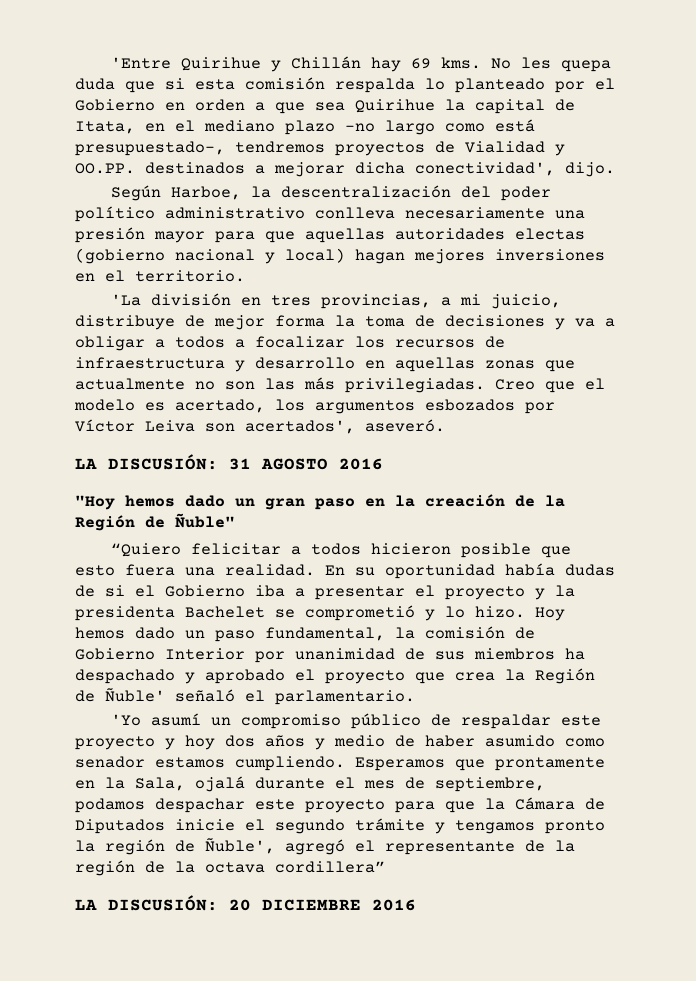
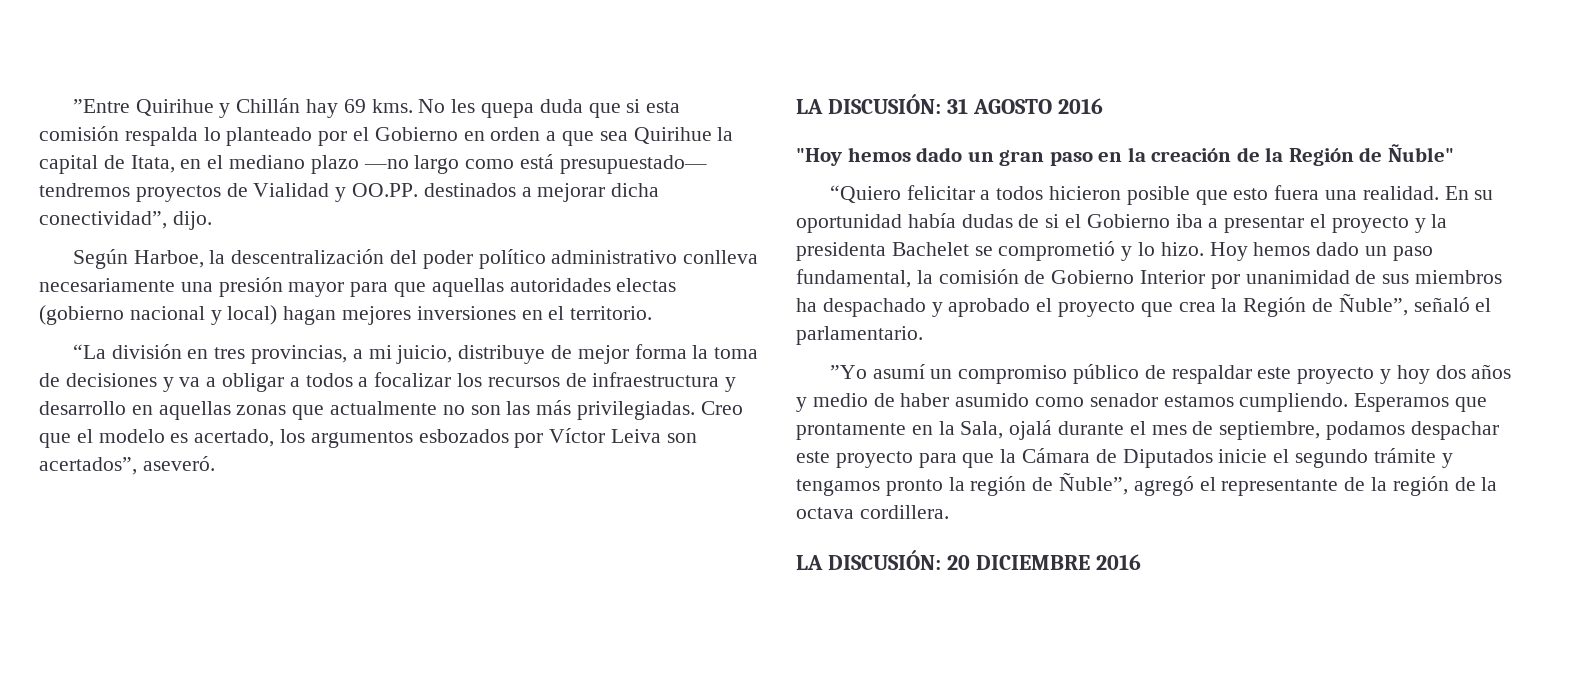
- 'Entre Quirihue y Chillán hay 69 kms.
+ ”Entre Quirihue y Chillán hay 69 kms.
- No les quepa duda que si esta comisión respalda lo planteado por el Gobierno en orden a que sea Quirihue la capital de Itata, en el mediano plazo -no largo como está presupuestado-, tendremos proyectos de Vialidad y OO.PP. destinados a mejorar dicha conectividad', dijo.
+ No les quepa duda que si esta comisión respalda lo planteado por el Gobierno en orden a que sea Quirihue la capital de Itata, en el mediano plazo —no largo como está presupuestado— tendremos proyectos de Vialidad y OO.PP. destinados a mejorar dicha conectividad”, dijo.
- 'La división en tres provincias, a mi juicio, distribuye de mejor forma la toma de decisiones y va a obligar a todos a focalizar los recursos de infraestructura y desarrollo en aquellas zonas que actualmente no son las más privilegiadas.
+ “La división en tres provincias, a mi juicio, distribuye de mejor forma la toma de decisiones y va a obligar a todos a focalizar los recursos de infraestructura y desarrollo en aquellas zonas que actualmente no son las más privilegiadas.
- Creo que el modelo es acertado, los argumentos esbozados por Víctor Leiva son acertados', aseveró.
+ Creo que el modelo es acertado, los argumentos esbozados por Víctor Leiva son acertados”, aseveró.
- Hoy hemos dado un paso fundamental, la comisión de Gobierno Interior por unanimidad de sus miembros ha despachado y aprobado el proyecto que crea la Región de Ñuble' señaló el parlamentario.
+ Hoy hemos dado un paso fundamental, la comisión de Gobierno Interior por unanimidad de sus miembros ha despachado y aprobado el proyecto que crea la Región de Ñuble”, señaló el parlamentario.
- 'Yo asumí un compromiso público de respaldar este proyecto y hoy dos años y medio de haber asumido como senador estamos cumpliendo.
+ ”Yo asumí un compromiso público de respaldar este proyecto y hoy dos años y medio de haber asumido como senador estamos cumpliendo.
- Esperamos que prontamente en la Sala, ojalá durante el mes de septiembre, podamos despachar este proyecto para que la Cámara de Diputados inicie el segundo trámite y tengamos pronto la región de Ñuble', agregó el representante de la región de la octava cordillera”
+ Esperamos que prontamente en la Sala, ojalá durante el mes de septiembre, podamos despachar este proyecto para que la Cámara de Diputados inicie el segundo trámite y tengamos pronto la región de Ñuble”, agregó el representante de la región de la octava cordillera.

